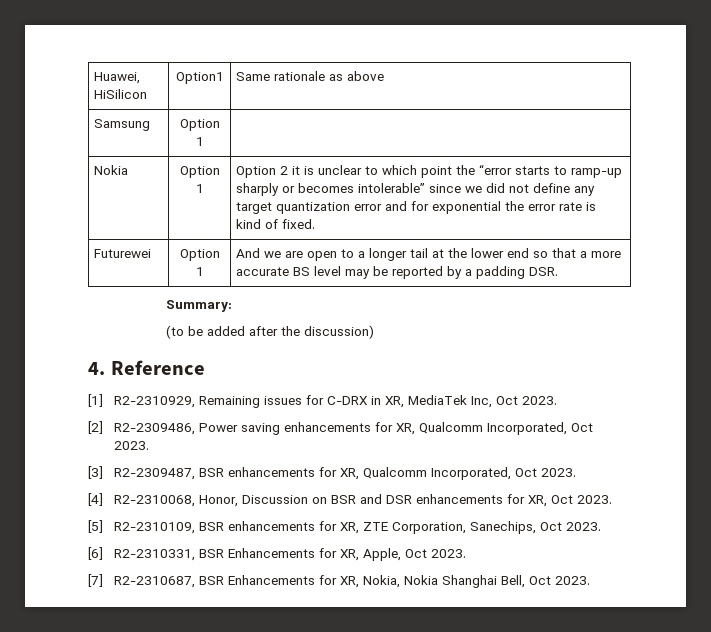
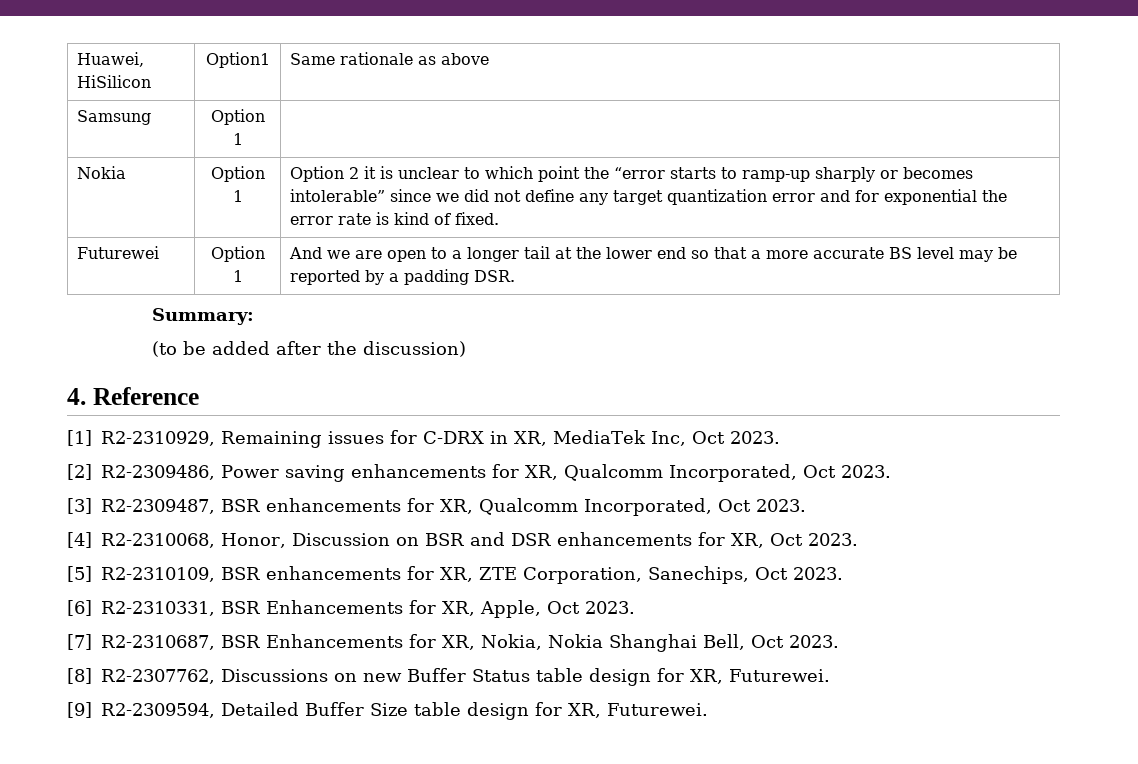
+ [8] R2-2307762, Discussions on new Buffer Status table design for XR, Futurewei.
+ [9] R2-2309594, Detailed Buffer Size table design for XR, Futurewei.

